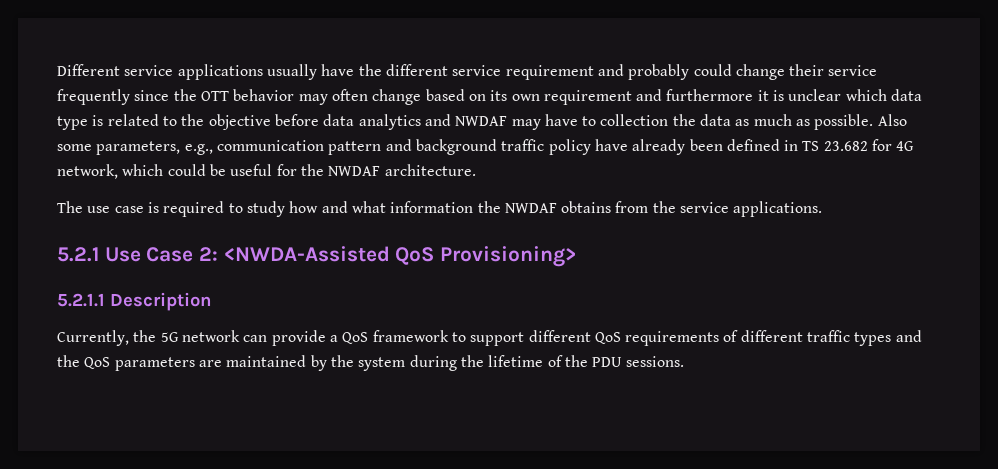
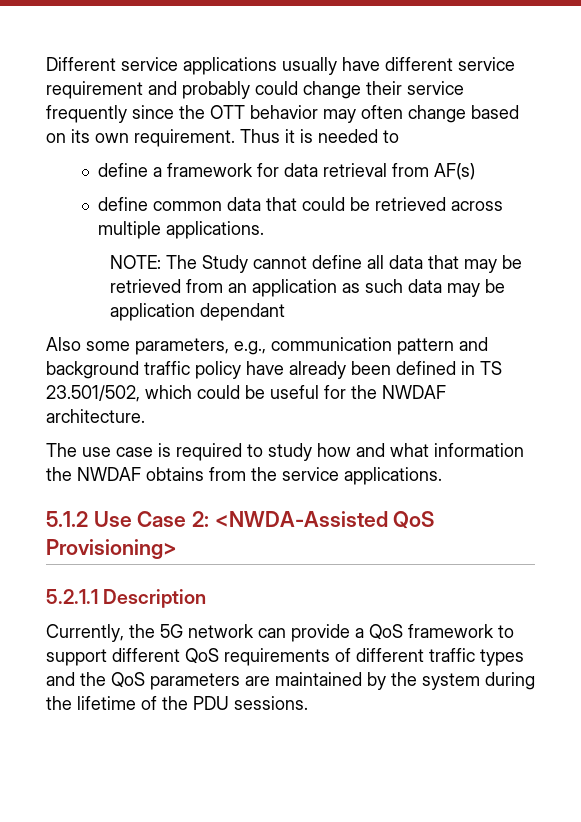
- Different service applications usually have the different service requirement and probably could change their service frequently since the OTT behavior may often change based on its own requirement and furthermore it is unclear which data type is related to the objective before data analytics and NWDAF may have to collection the data as much as possible. Also some parameters, e.g., communication pattern and background traffic policy have already been defined in TS 23.682 for 4G network, which could be useful for the NWDAF architecture.
+ Different service applications usually have different service requirement and probably could change their service frequently since the OTT behavior may often change based on its own requirement. Thus it is needed to
+ define a framework for data retrieval from AF(s)
+ define common data that could be retrieved across multiple applications.
+ NOTE: The Study cannot define all data that may be retrieved from an application as such data may be application dependant
+ Also some parameters, e.g., communication pattern and background traffic policy have already been defined in TS 23.501/502, which could be useful for the NWDAF architecture.
- 5.2.1 Use Case 2: <NWDA-Assisted QoS Provisioning>
+ 5.1.2 Use Case 2: <NWDA-Assisted QoS Provisioning>

